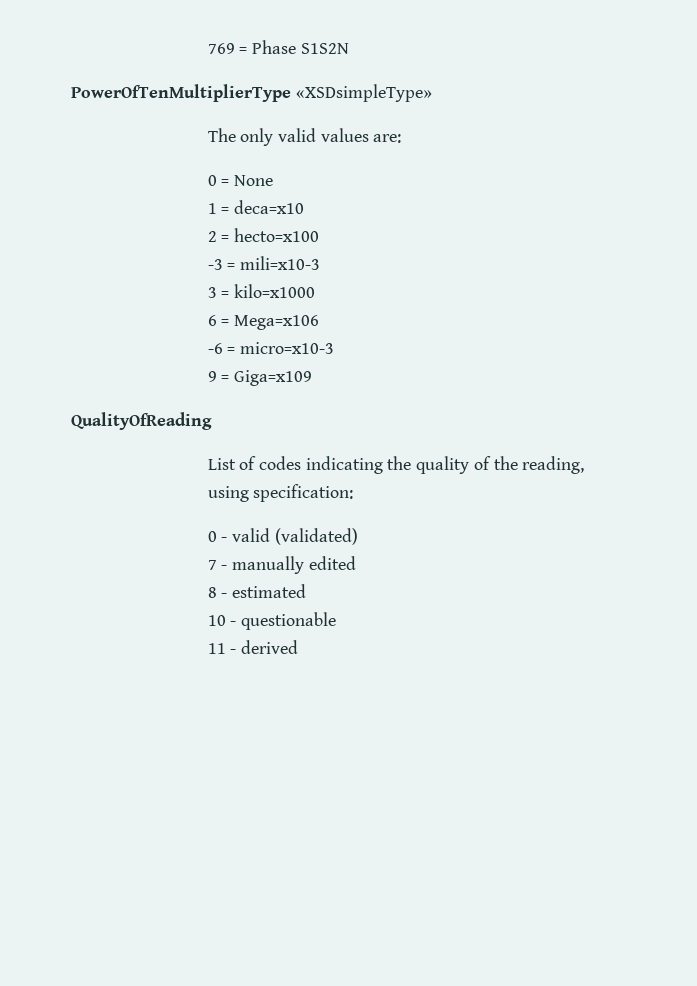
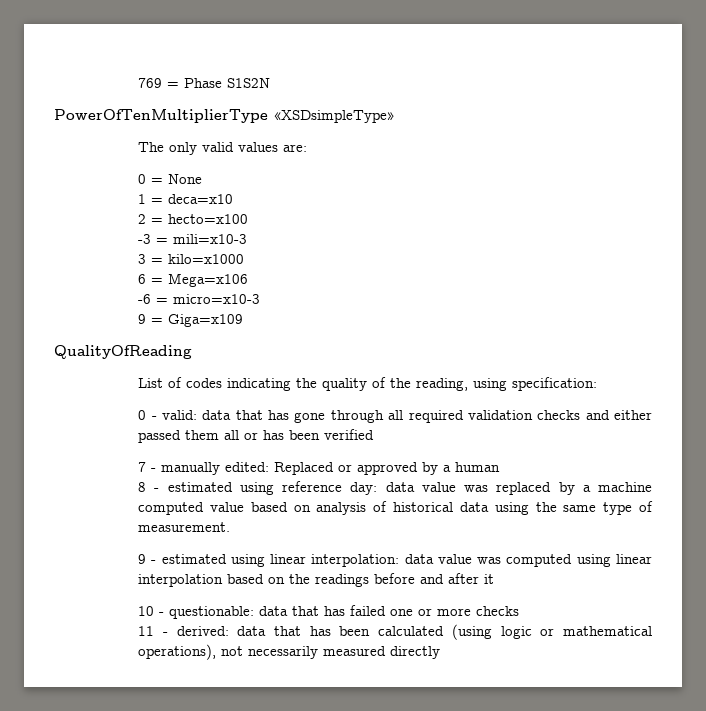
- 0 - valid (validated)
- 7 - manually edited
- 8 - estimated
- 10 - questionable
- 11 - derived
+ 0 - valid: data that has gone through all required validation checks and either passed them all or has been verified
+ 7 - manually edited: Replaced or approved by a human
+ 8 - estimated using reference day: data value was replaced by a machine computed value based on analysis of historical data using the same type of measurement.
+ 9 - estimated using linear interpolation: data value was computed using linear interpolation based on the readings before and after it
+ 10 - questionable: data that has failed one or more checks
+ 11 - derived: data that has been calculated (using logic or mathematical operations), not necessarily measured directly

